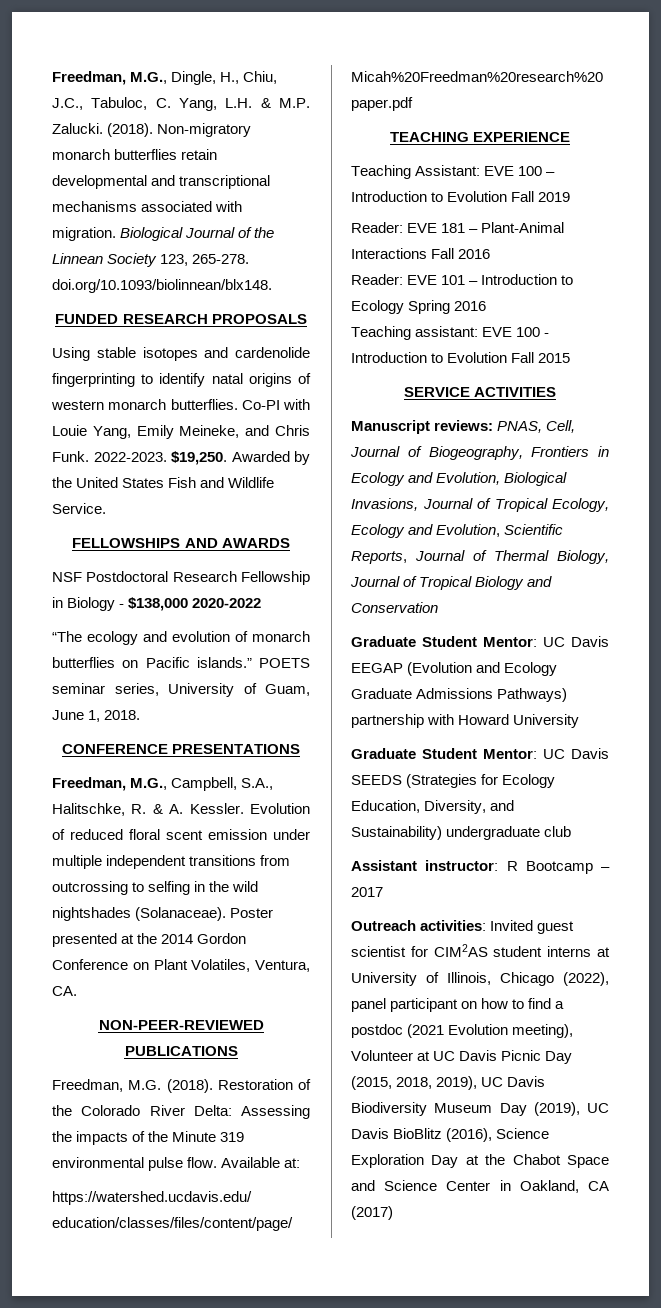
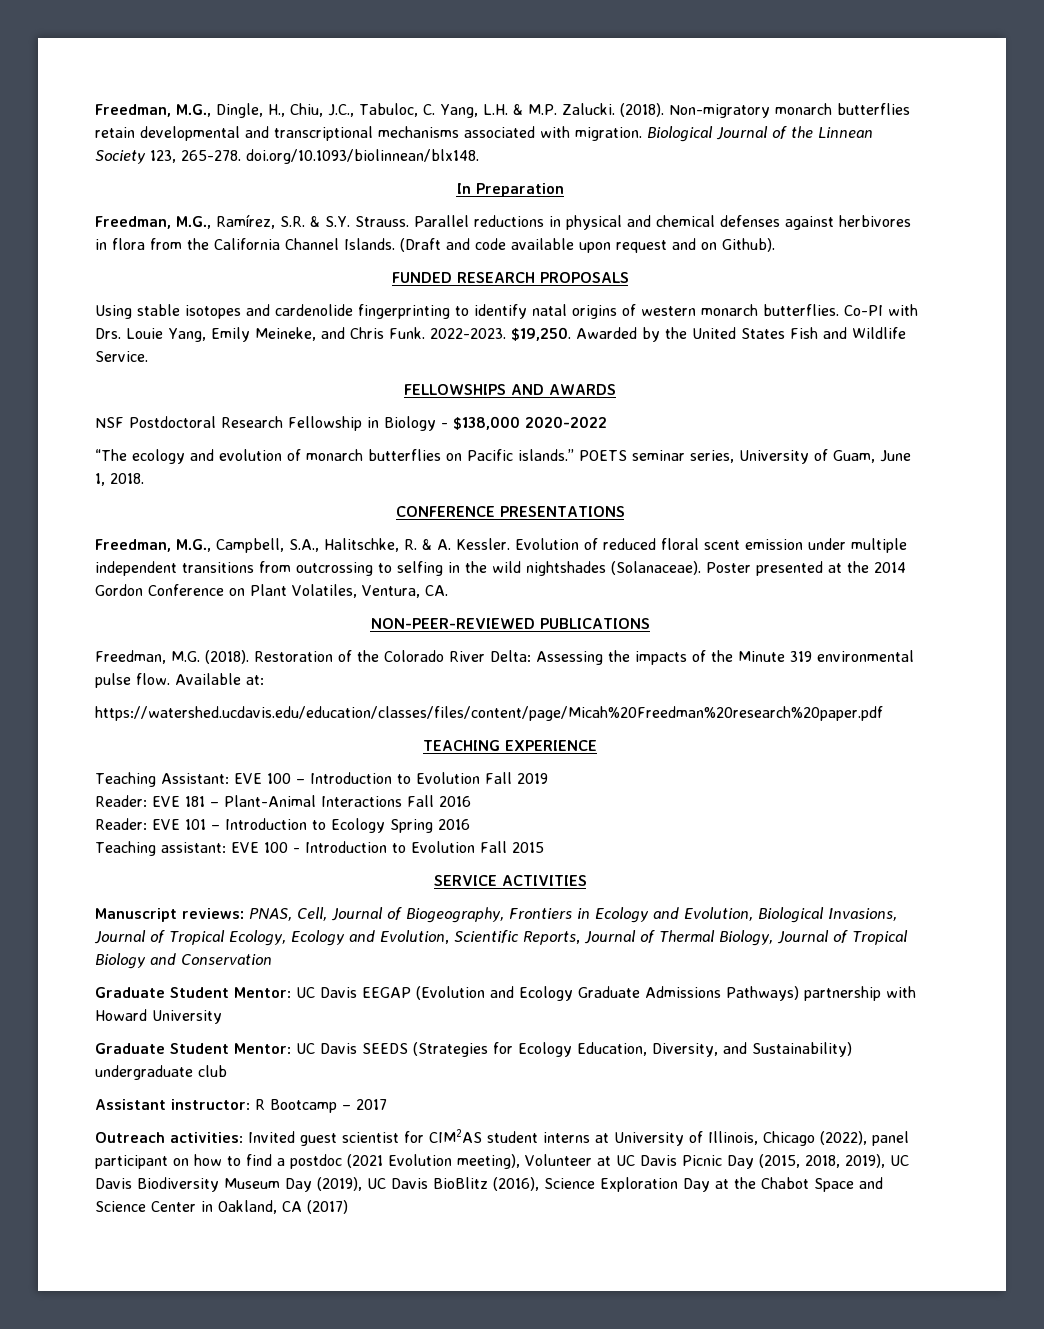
+ In Preparation
+ Freedman, M.G., Ramírez, S.R. & S.Y. Strauss. Parallel reductions in physical and chemical defenses against herbivores in flora from the California Channel Islands. (Draft and code available upon request and on Github).
- Co-PI with Louie Yang, Emily Meineke, and Chris Funk.
+ Co-PI with Drs. Louie Yang, Emily Meineke, and Chris Funk.

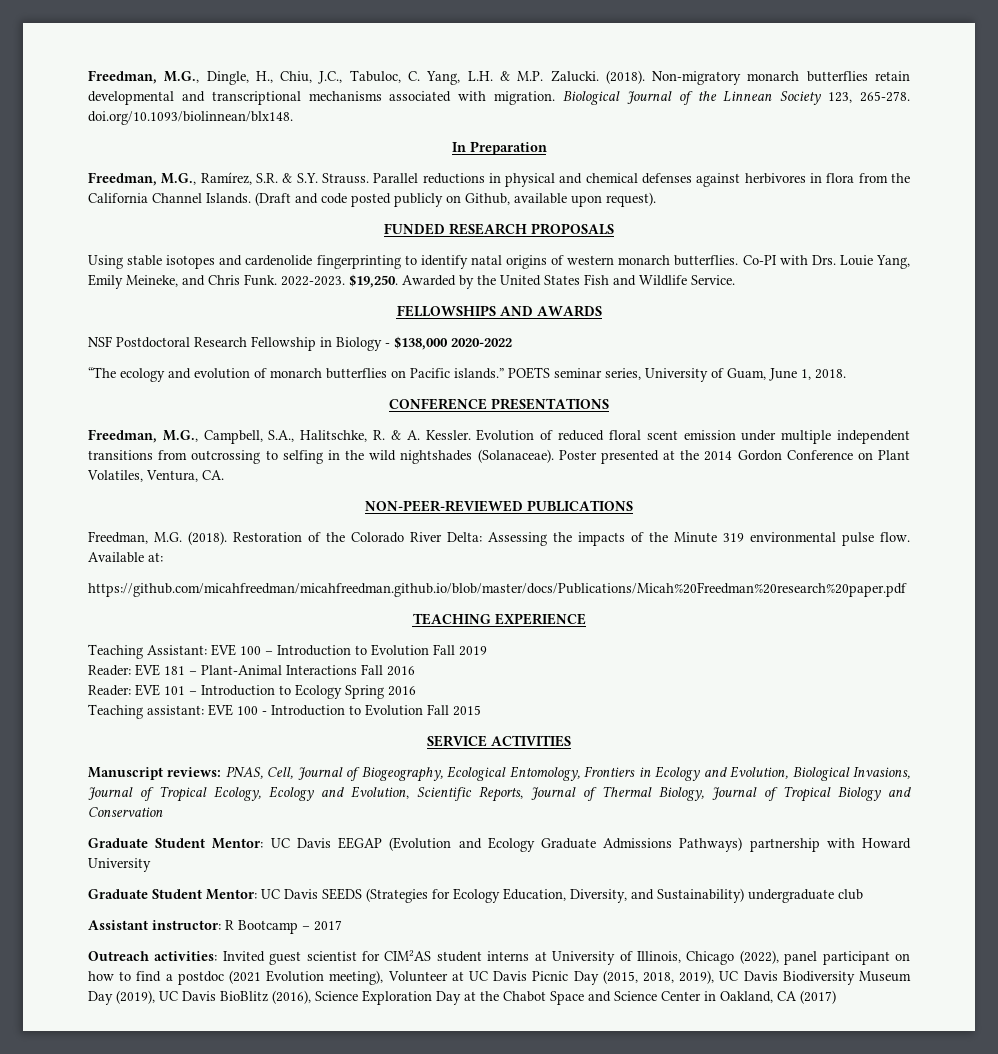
- (Draft and code available upon request and on Github).
+ (Draft and code posted publicly on Github, available upon request).
- https://watershed.ucdavis.edu/education/classes/files/content/page/Micah%20Freedman%20research%20paper.pdf
+ https://github.com/micahfreedman/micahfreedman.github.io/blob/master/docs/Publications/Micah%20Freedman%20research%20paper.pdf
- Manuscript reviews: PNAS, Cell, Journal of Biogeography, Frontiers in Ecology and Evolution, Biological Invasions, Journal of Tropical Ecology, Ecology and Evolution, Scientific Reports, Journal of Thermal Biology, Journal of Tropical Biology and Conservation
+ Manuscript reviews: PNAS, Cell, Journal of Biogeography, Ecological Entomology, Frontiers in Ecology and Evolution, Biological Invasions, Journal of Tropical Ecology, Ecology and Evolution, Scientific Reports, Journal of Thermal Biology, Journal of Tropical Biology and Conservation

